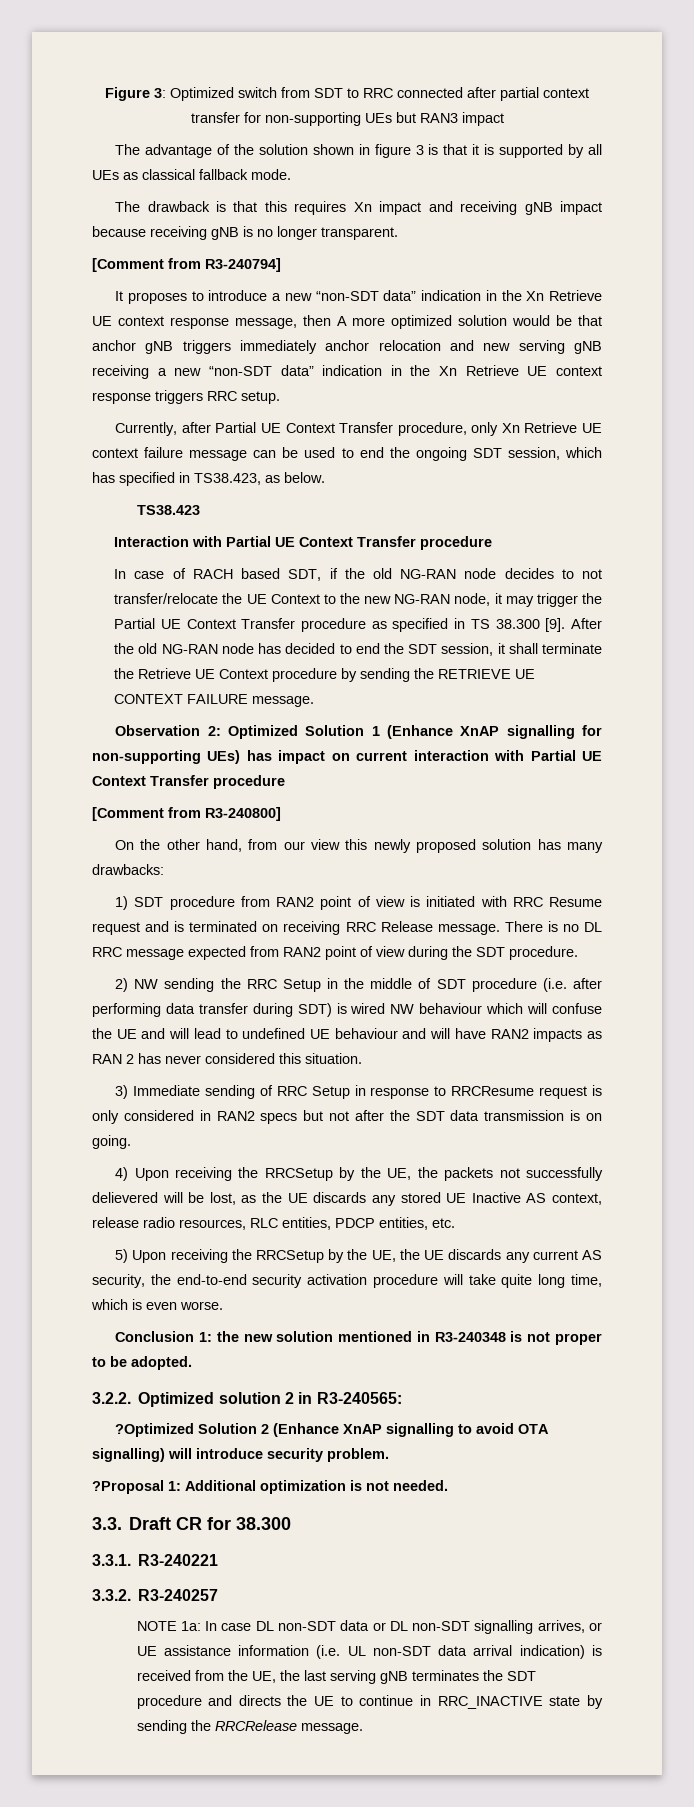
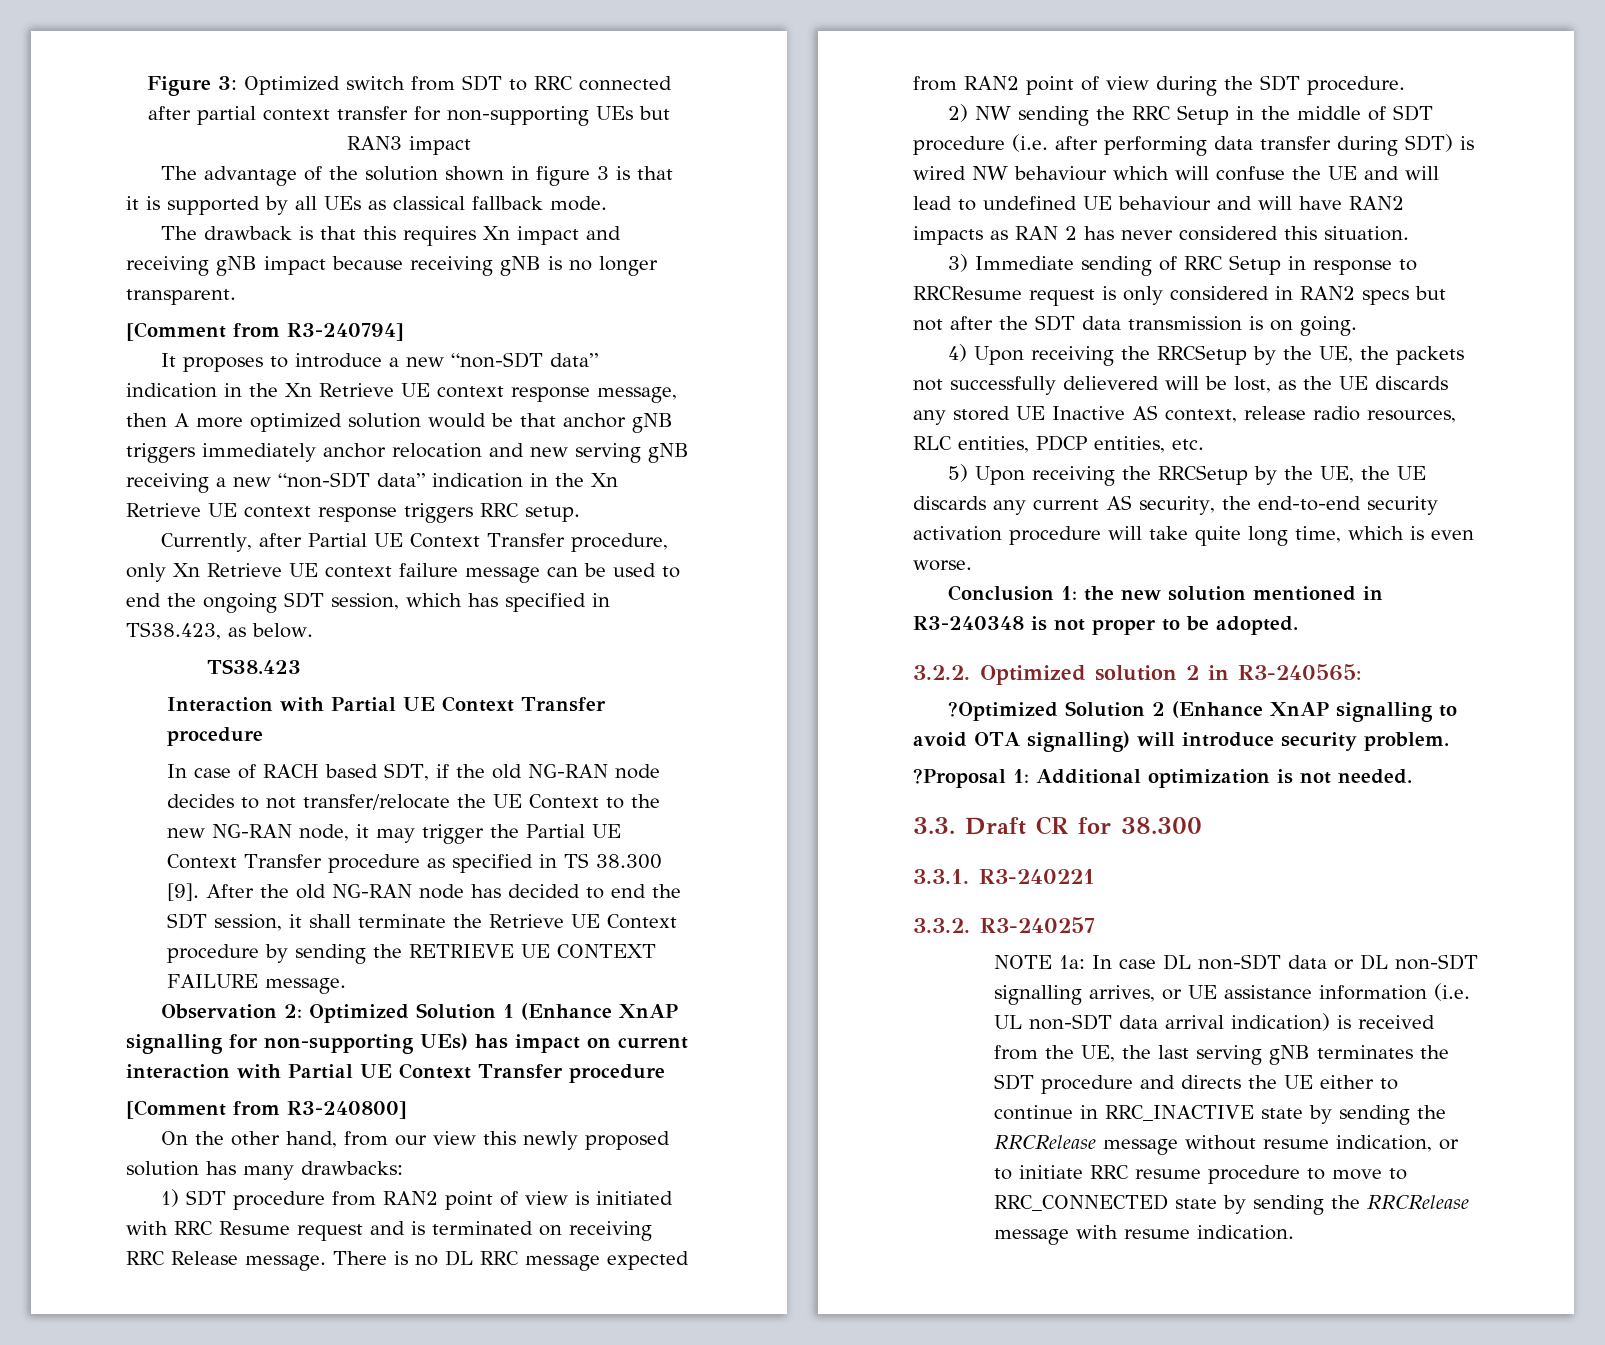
- NOTE 1a: In case DL non-SDT data or DL non-SDT signalling arrives, or UE assistance information (i.e. UL non-SDT data arrival indication) is received from the UE, the last serving gNB terminates the SDT procedure and directs the UE to continue in RRC_INACTIVE state by sending the RRCRelease message.
+ NOTE 1a: In case DL non-SDT data or DL non-SDT signalling arrives, or UE assistance information (i.e. UL non-SDT data arrival indication) is received from the UE, the last serving gNB terminates the SDT procedure and directs the UE either to continue in RRC_INACTIVE state by sending the RRCRelease message without resume indication, or to initiate RRC resume procedure to move to RRC_CONNECTED state by sending the RRCRelease message with resume indication.

